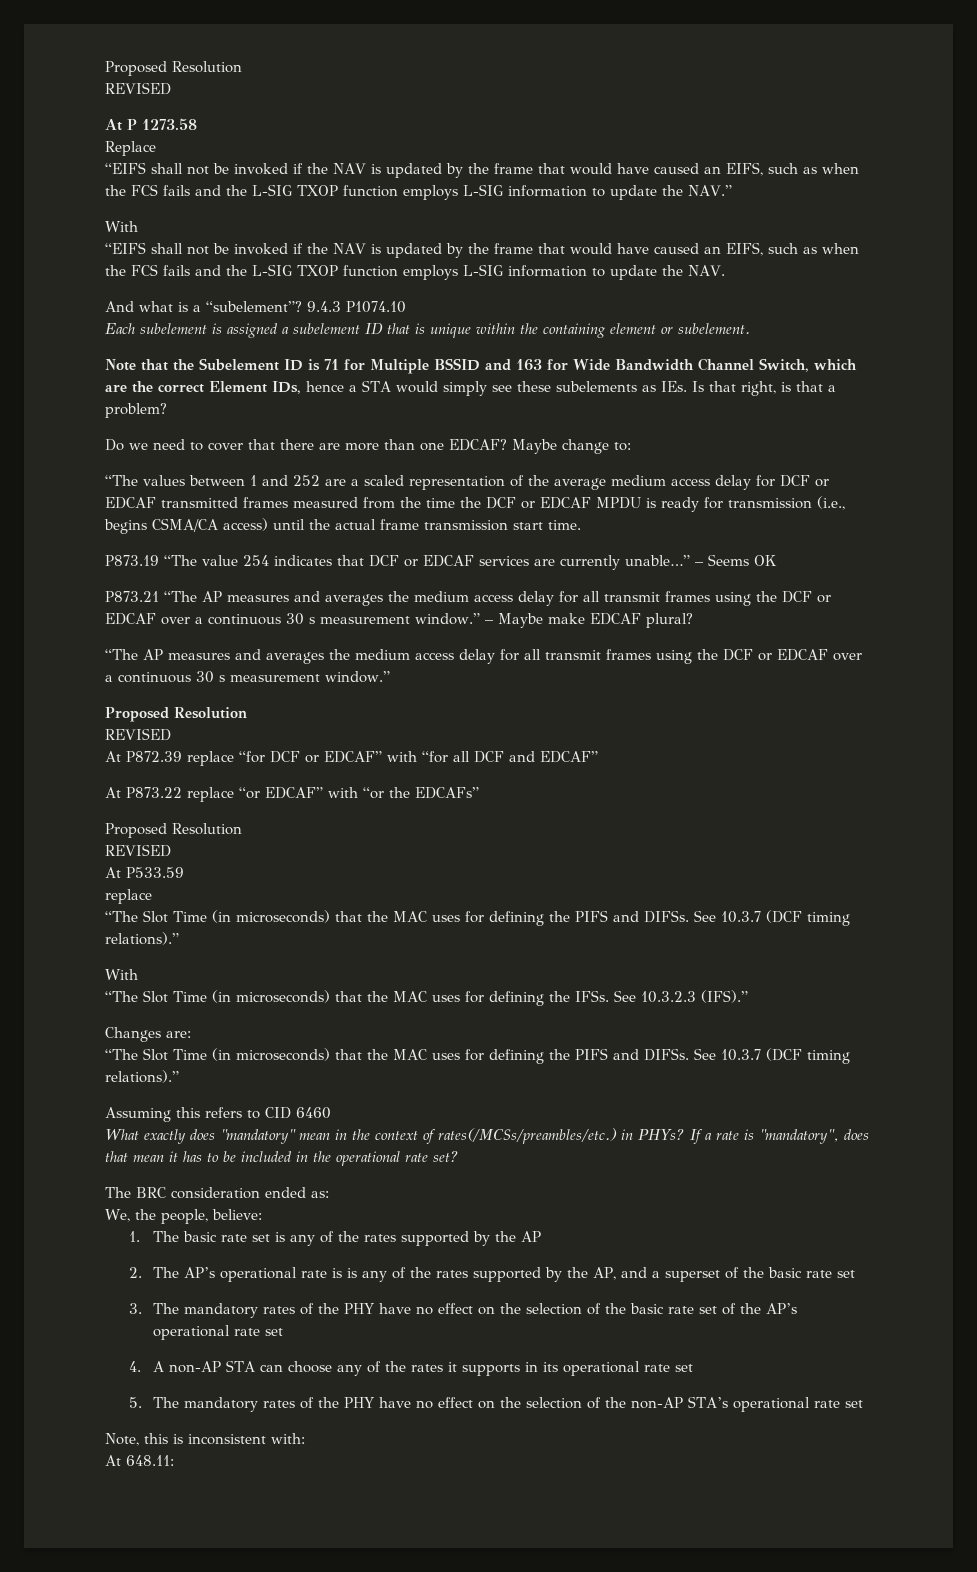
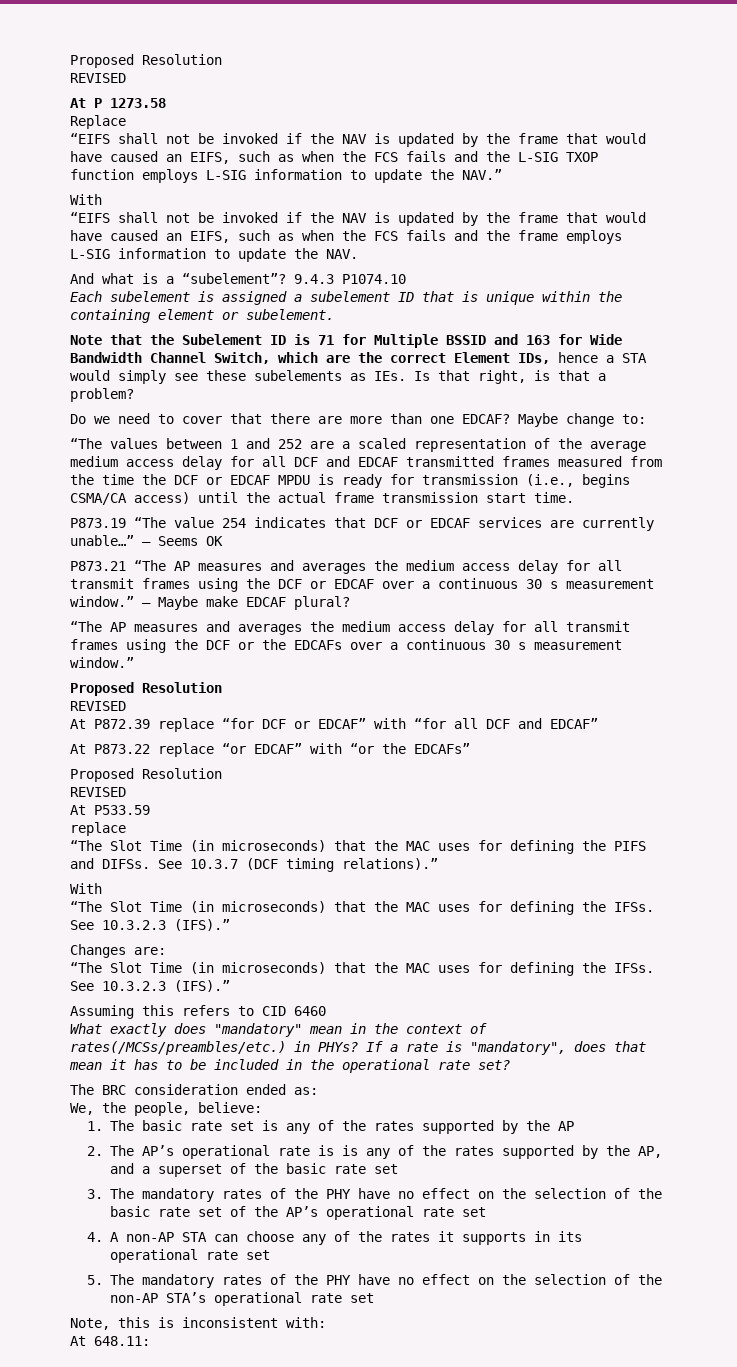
- “EIFS shall not be invoked if the NAV is updated by the frame that would have caused an EIFS, such as when the FCS fails and the L-SIG TXOP function employs L-SIG information to update the NAV.
+ “EIFS shall not be invoked if the NAV is updated by the frame that would have caused an EIFS, such as when the FCS fails and the frame employs L-SIG information to update the NAV.
- “The values between 1 and 252 are a scaled representation of the average medium access delay for DCF or EDCAF transmitted frames measured from the time the DCF or EDCAF MPDU is ready for transmission (i.e., begins CSMA/CA access) until the actual frame transmission start time.
+ “The values between 1 and 252 are a scaled representation of the average medium access delay for all DCF and EDCAF transmitted frames measured from the time the DCF or EDCAF MPDU is ready for transmission (i.e., begins CSMA/CA access) until the actual frame transmission start time.
  – Maybe make EDCAF plural?
- “The AP measures and averages the medium access delay for all transmit frames using the DCF or EDCAF over a continuous 30 s measurement window.”
+ “The AP measures and averages the medium access delay for all transmit frames using the DCF or the EDCAFs over a continuous 30 s measurement window.”
  Changes are:
- “The Slot Time (in microseconds) that the MAC uses for defining the PIFS and DIFSs. See 10.3.7 (DCF timing relations).”
+ “The Slot Time (in microseconds) that the MAC uses for defining the IFSs. See 10.3.2.3 (IFS).”

